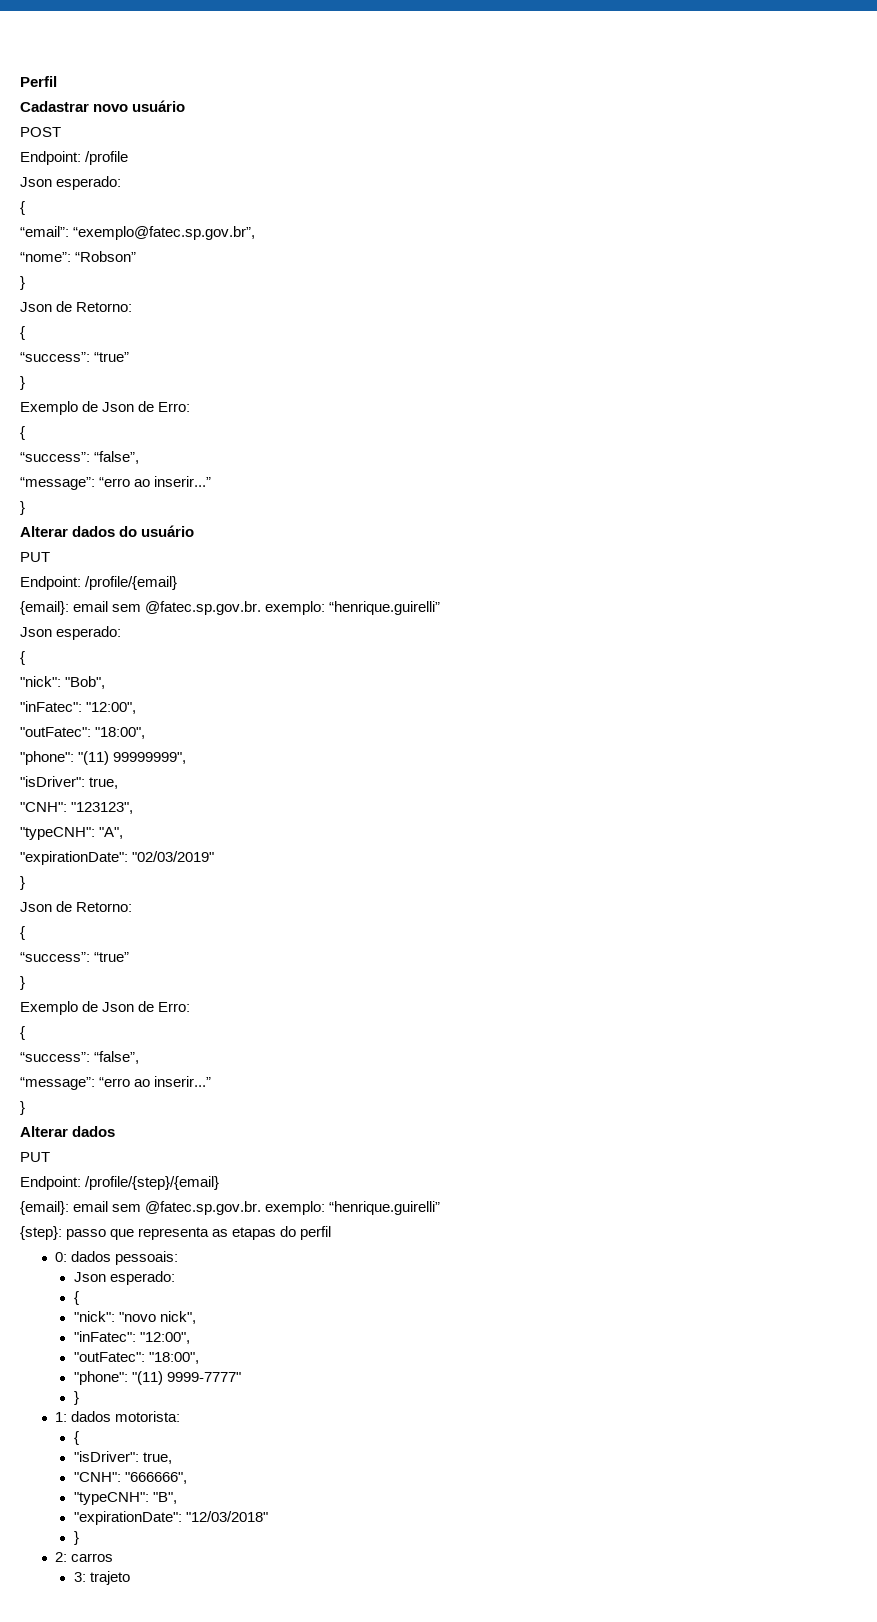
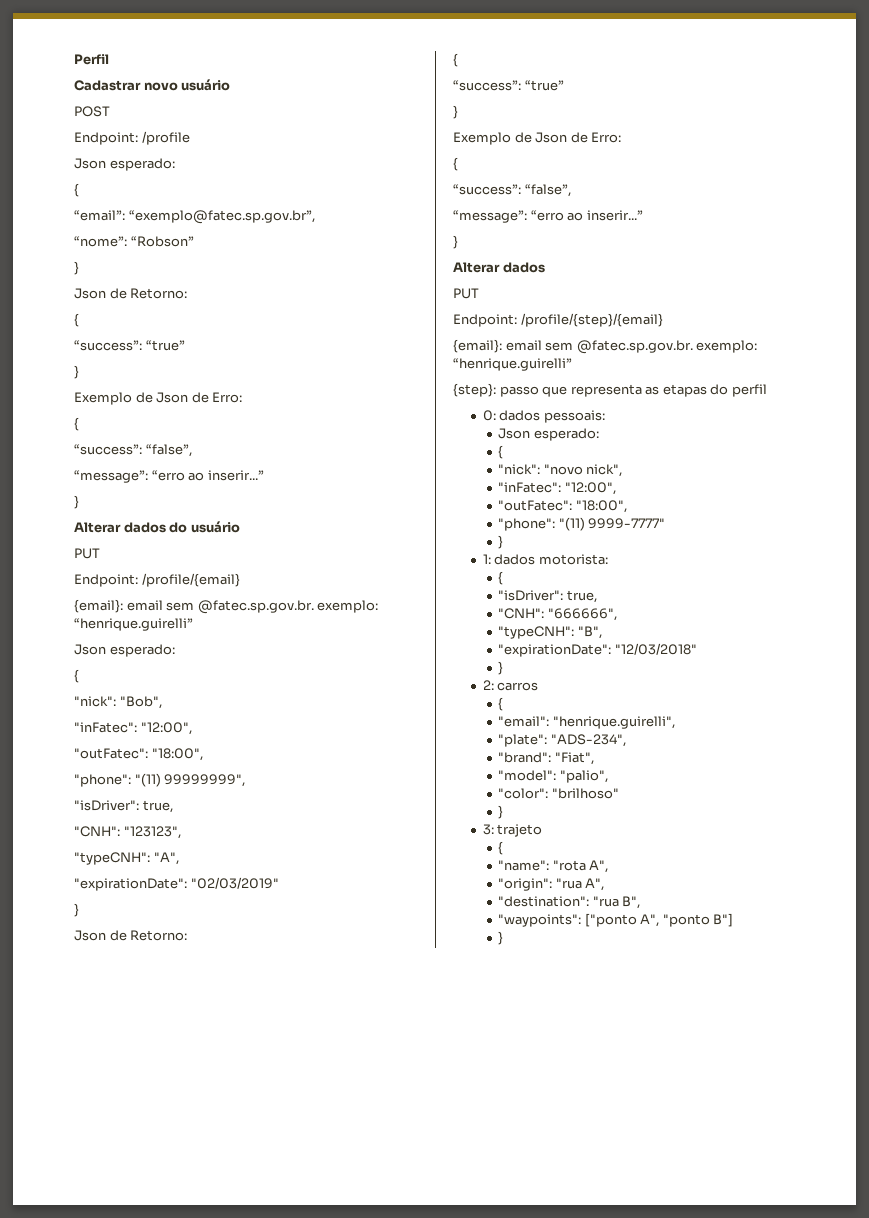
  2: carros
+ {
+ "email": "henrique.guirelli",
+ "plate": "ADS-234",
+ "brand": "Fiat",
+ "model": "palio",
+ "color": "brilhoso"
+ }
  3: trajeto
+ {
+ "name": "rota A",
+ "origin": "rua A",
+ "destination": "rua B",
+ "waypoints": ["ponto A", "ponto B"]
+ }

